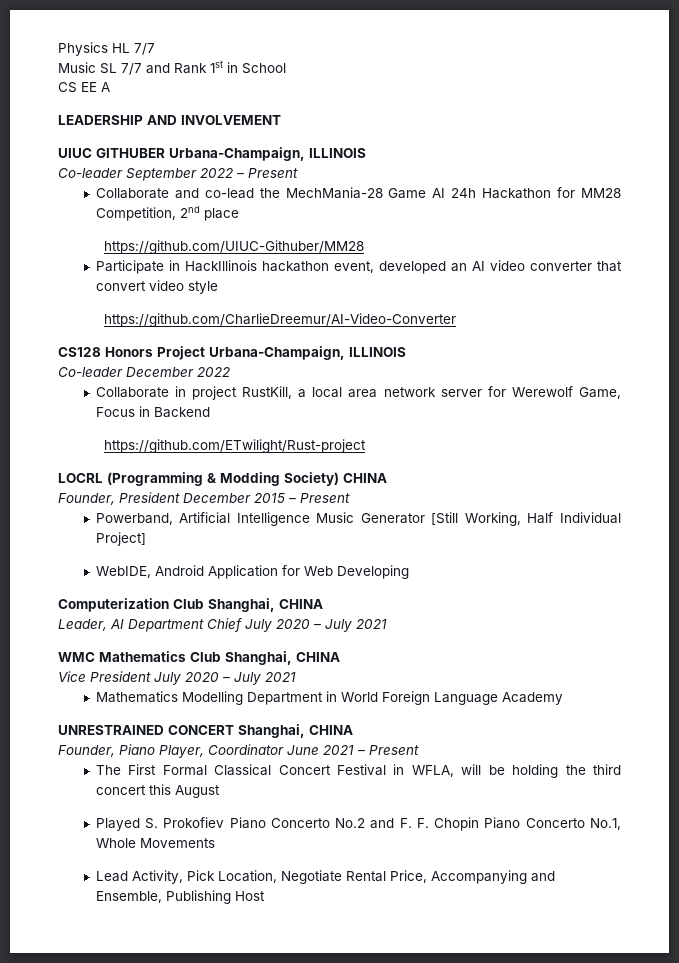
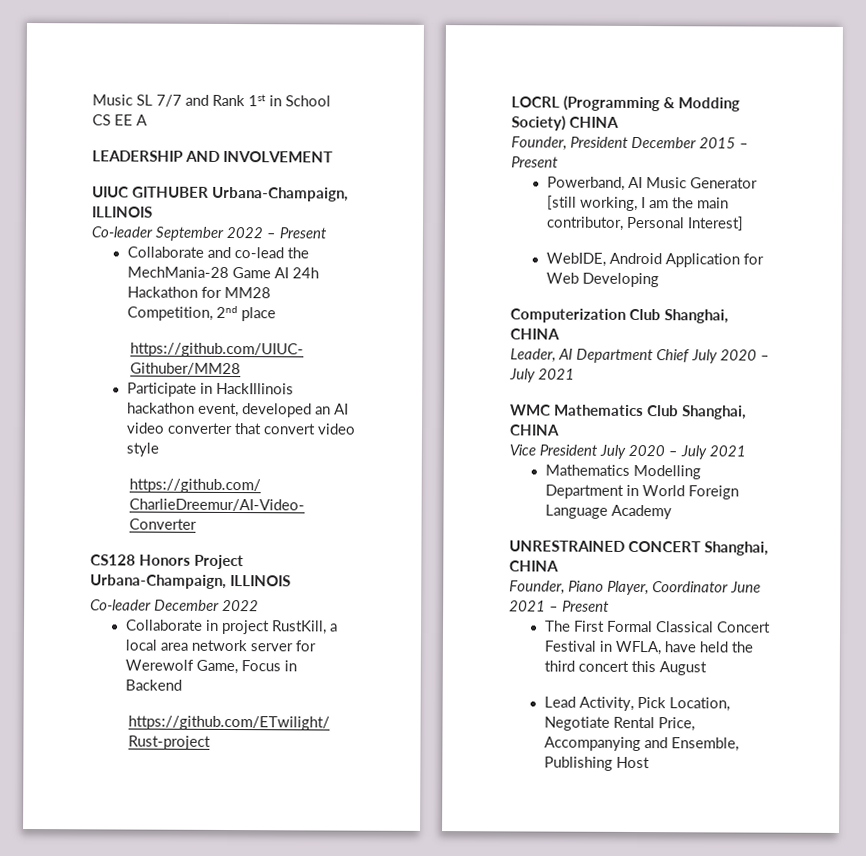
- Physics HL 7/7
- Powerband, Artificial Intelligence Music Generator [Still Working, Half Individual Project]
+ Powerband, AI Music Generator [still working, I am the main contributor, Personal Interest]
- The First Formal Classical Concert Festival in WFLA, will be holding the third concert this August
+ The First Formal Classical Concert Festival in WFLA, have held the third concert this August
- Played S. Prokofiev Piano Concerto No.2 and F. F. Chopin Piano Concerto No.1, Whole Movements

